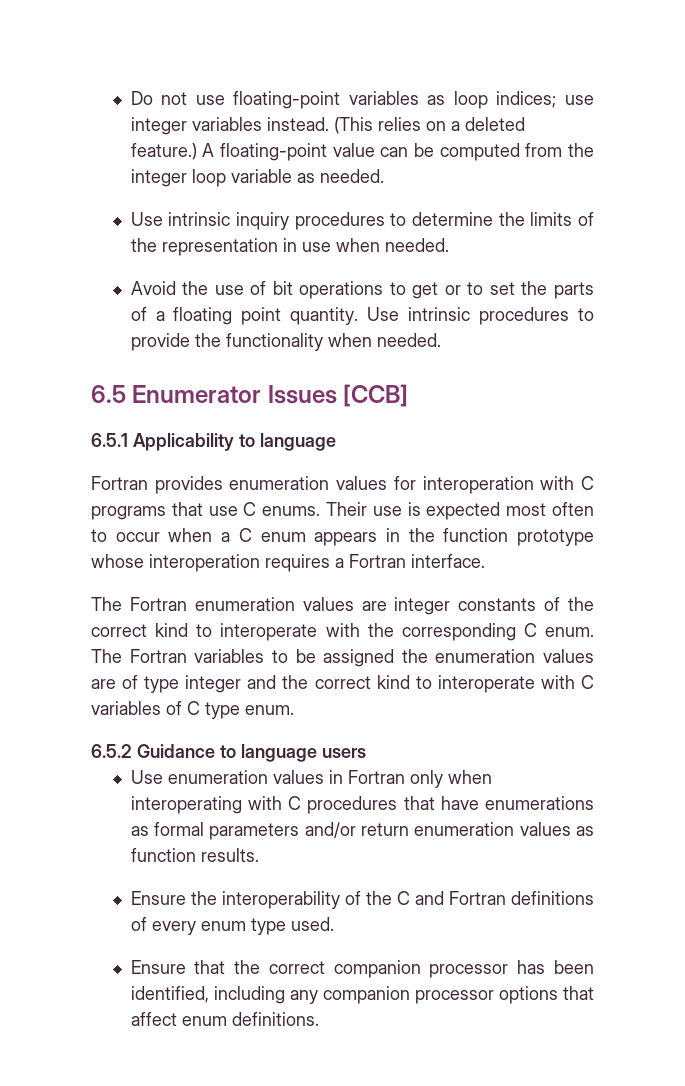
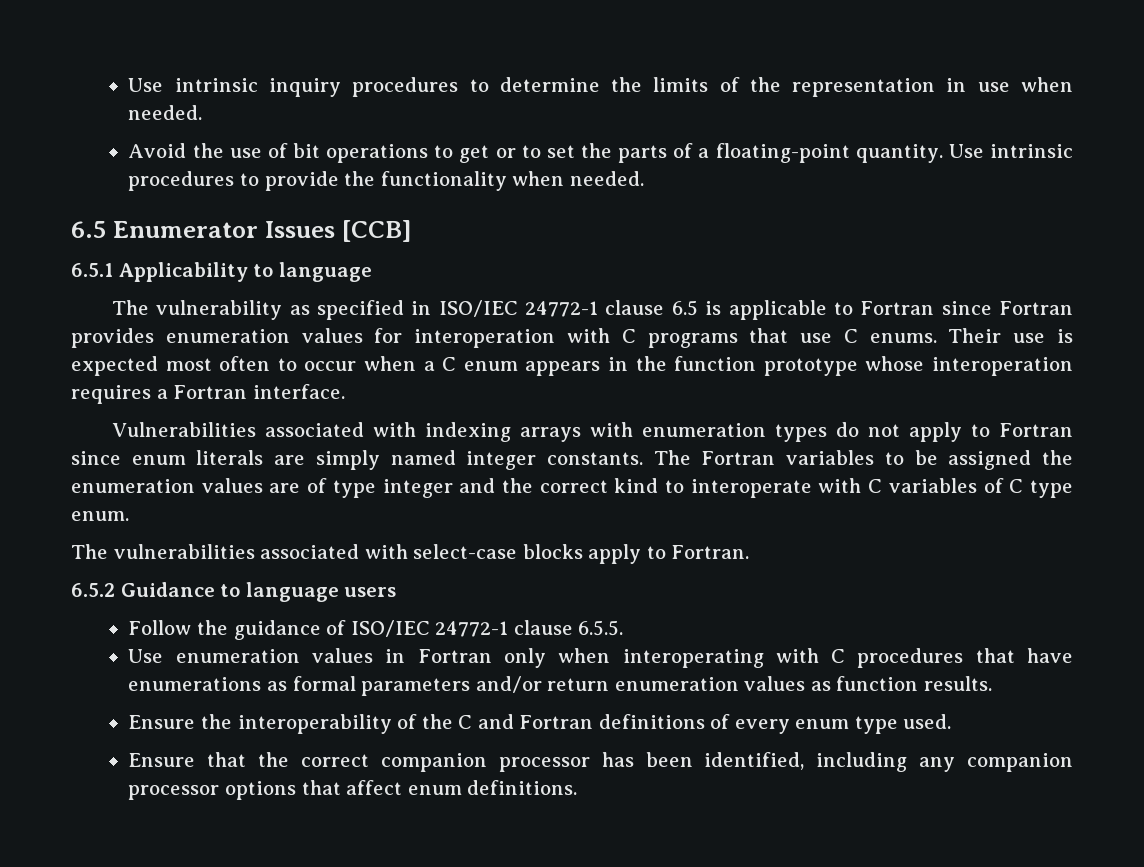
- Do not use floating-point variables as loop indices; use integer variables instead. (This relies on a deleted feature.) A floating-point value can be computed from the integer loop variable as needed.
- Avoid the use of bit operations to get or to set the parts of a floating point quantity.
+ Avoid the use of bit operations to get or to set the parts of a floating-point quantity.
- Fortran provides enumeration values for interoperation with C programs that use C enums.
+ The vulnerability as specified in ISO/IEC 24772-1 clause 6.5 is applicable to Fortran since Fortran provides enumeration values for interoperation with C programs that use C enums.
- The Fortran enumeration values are integer constants of the correct kind to interoperate with the corresponding C enum.
+ Vulnerabilities associated with indexing arrays with enumeration types do not apply to Fortran since enum literals are simply named integer constants.
+ The vulnerabilities associated with select-case blocks apply to Fortran.
+ Follow the guidance of ISO/IEC 24772-1 clause 6.5.5.

